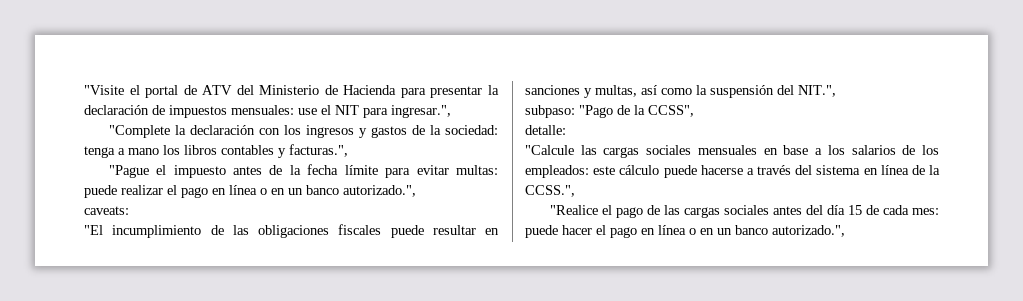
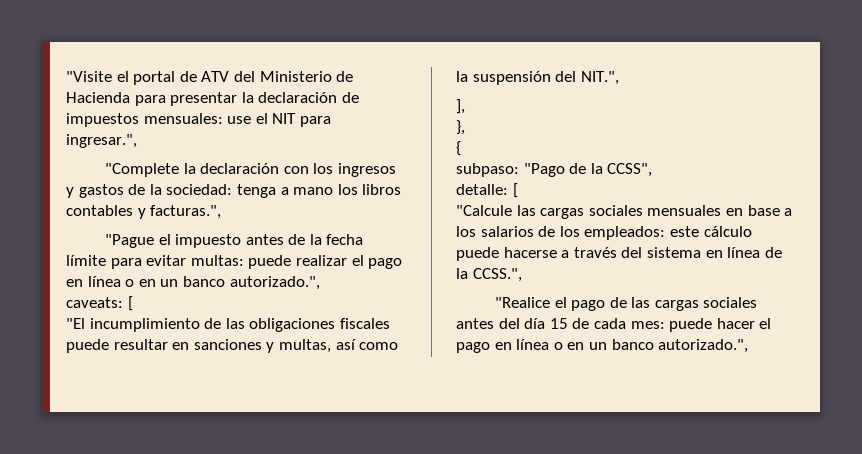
- caveats:
+ caveats: [
+ ],
+ },
+ {
- detalle:
+ detalle: [

